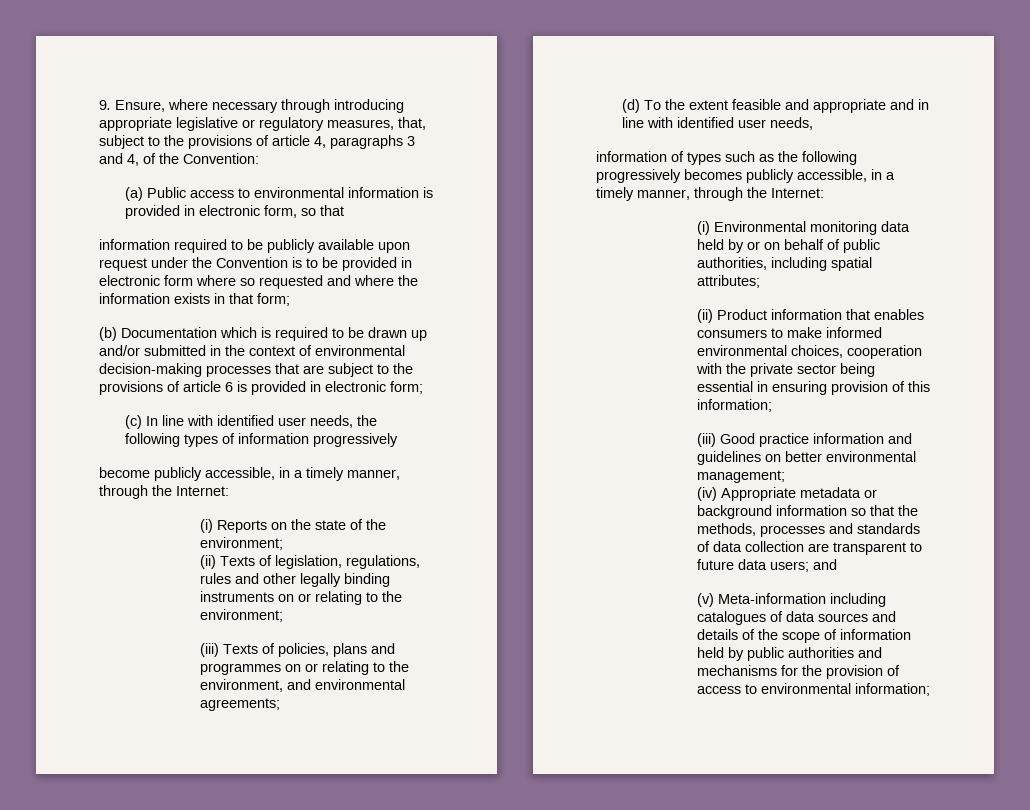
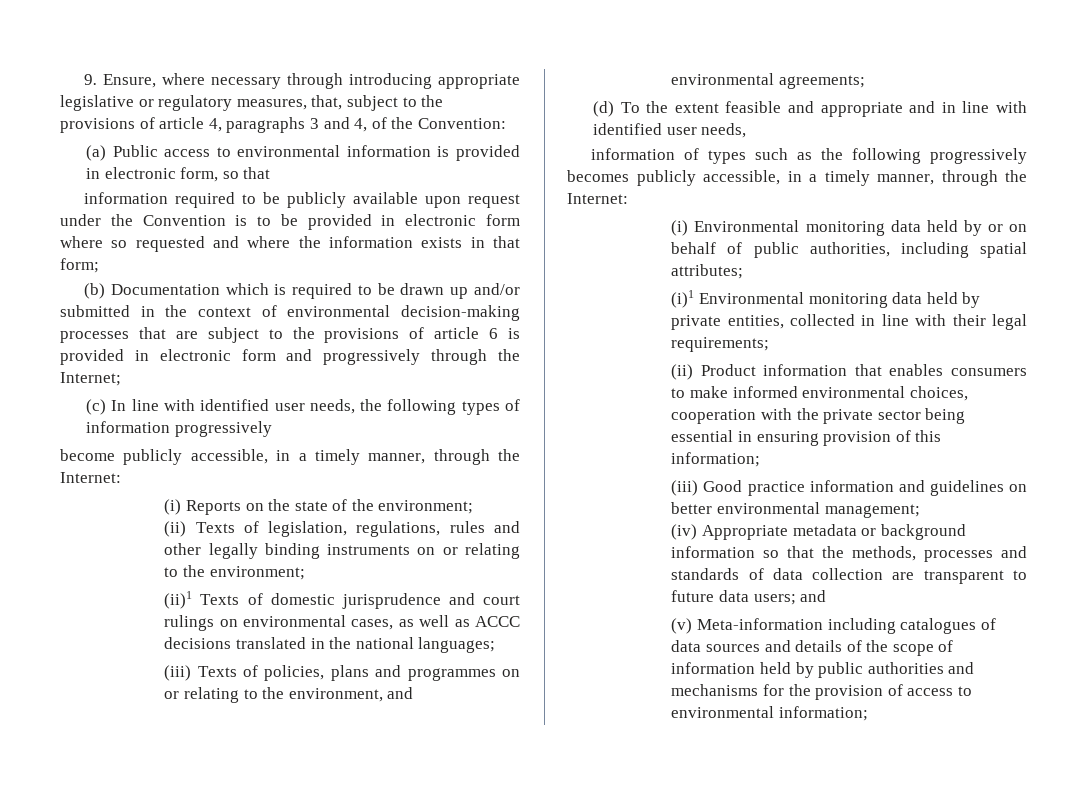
- (b) Documentation which is required to be drawn up and/or submitted in the context of environmental decision-making processes that are subject to the provisions of article 6 is provided in electronic form;
+ (b) Documentation which is required to be drawn up and/or submitted in the context of environmental decision-making processes that are subject to the provisions of article 6 is provided in electronic form and progressively through the Internet;
+ (ii)1 Texts of domestic jurisprudence and court rulings on environmental cases, as well as ACCC decisions translated in the national languages;
+ (i)1 Environmental monitoring data held by private entities, collected in line with their legal requirements;

